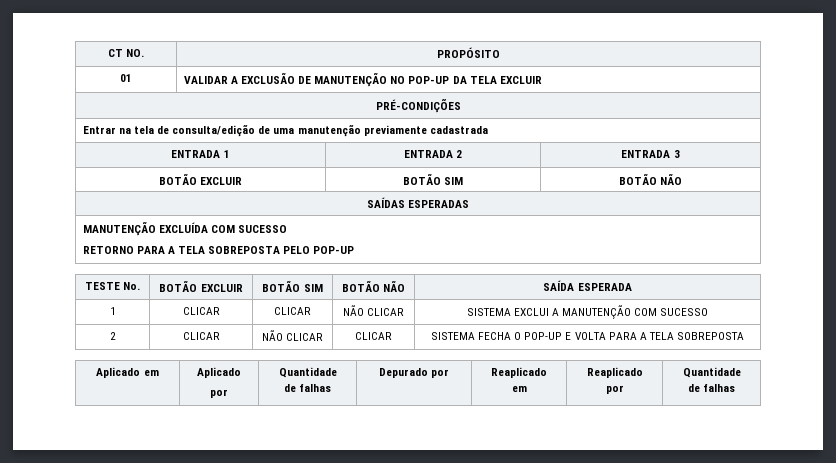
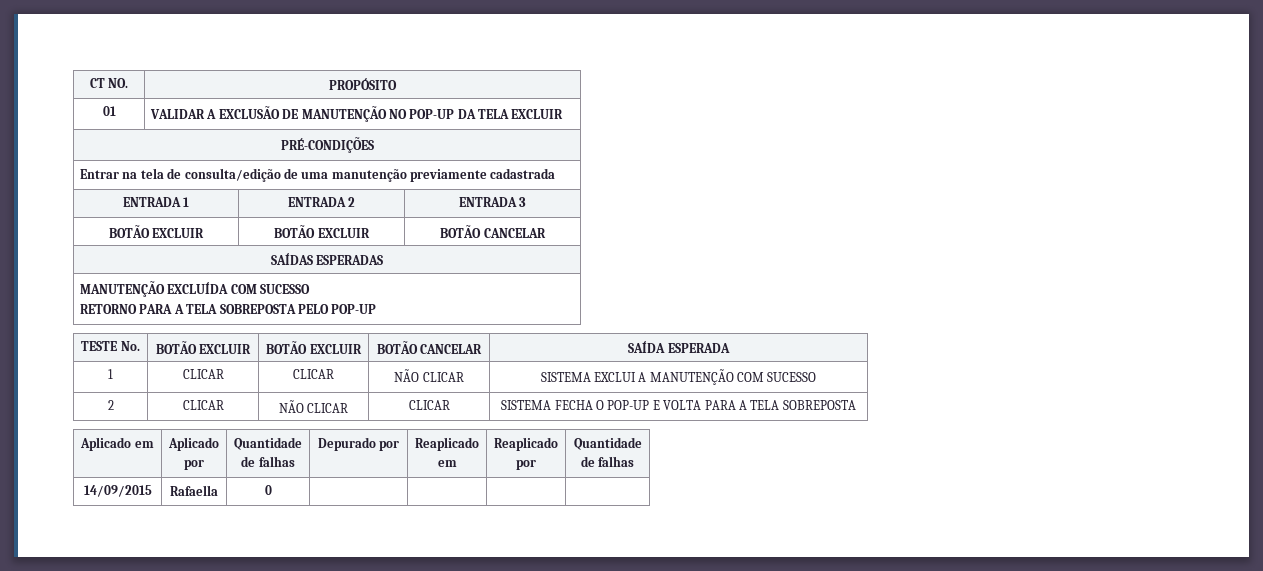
  ENTRADA 1 | ENTRADA 2 | ENTRADA 3
- BOTÃO EXCLUIR | BOTÃO SIM | BOTÃO NÃO
+ BOTÃO EXCLUIR | BOTÃO EXCLUIR | BOTÃO CANCELAR
- TESTE No. | BOTÃO EXCLUIR | BOTÃO SIM | BOTÃO NÃO | SAÍDA ESPERADA
+ TESTE No. | BOTÃO EXCLUIR | BOTÃO EXCLUIR | BOTÃO CANCELAR | SAÍDA ESPERADA
+ 14/09/2015 | Rafaella | 0 | | | |

